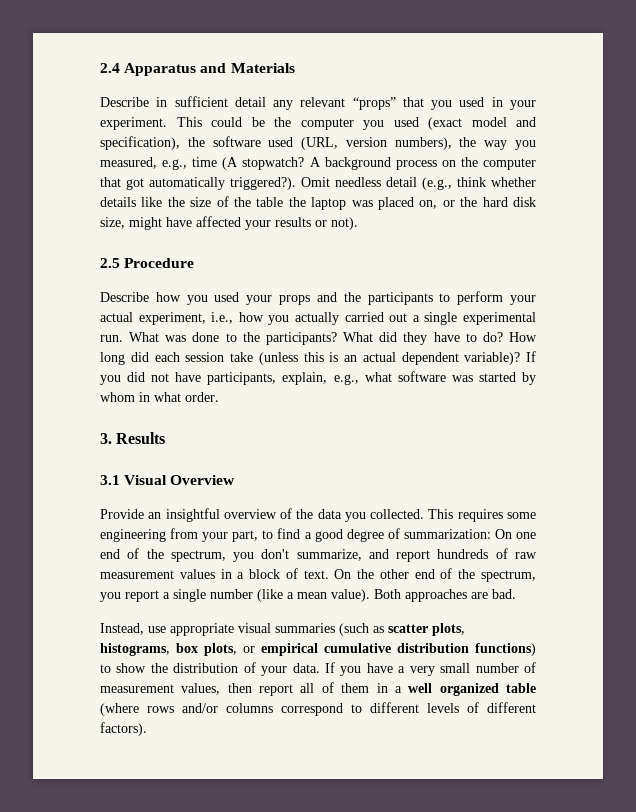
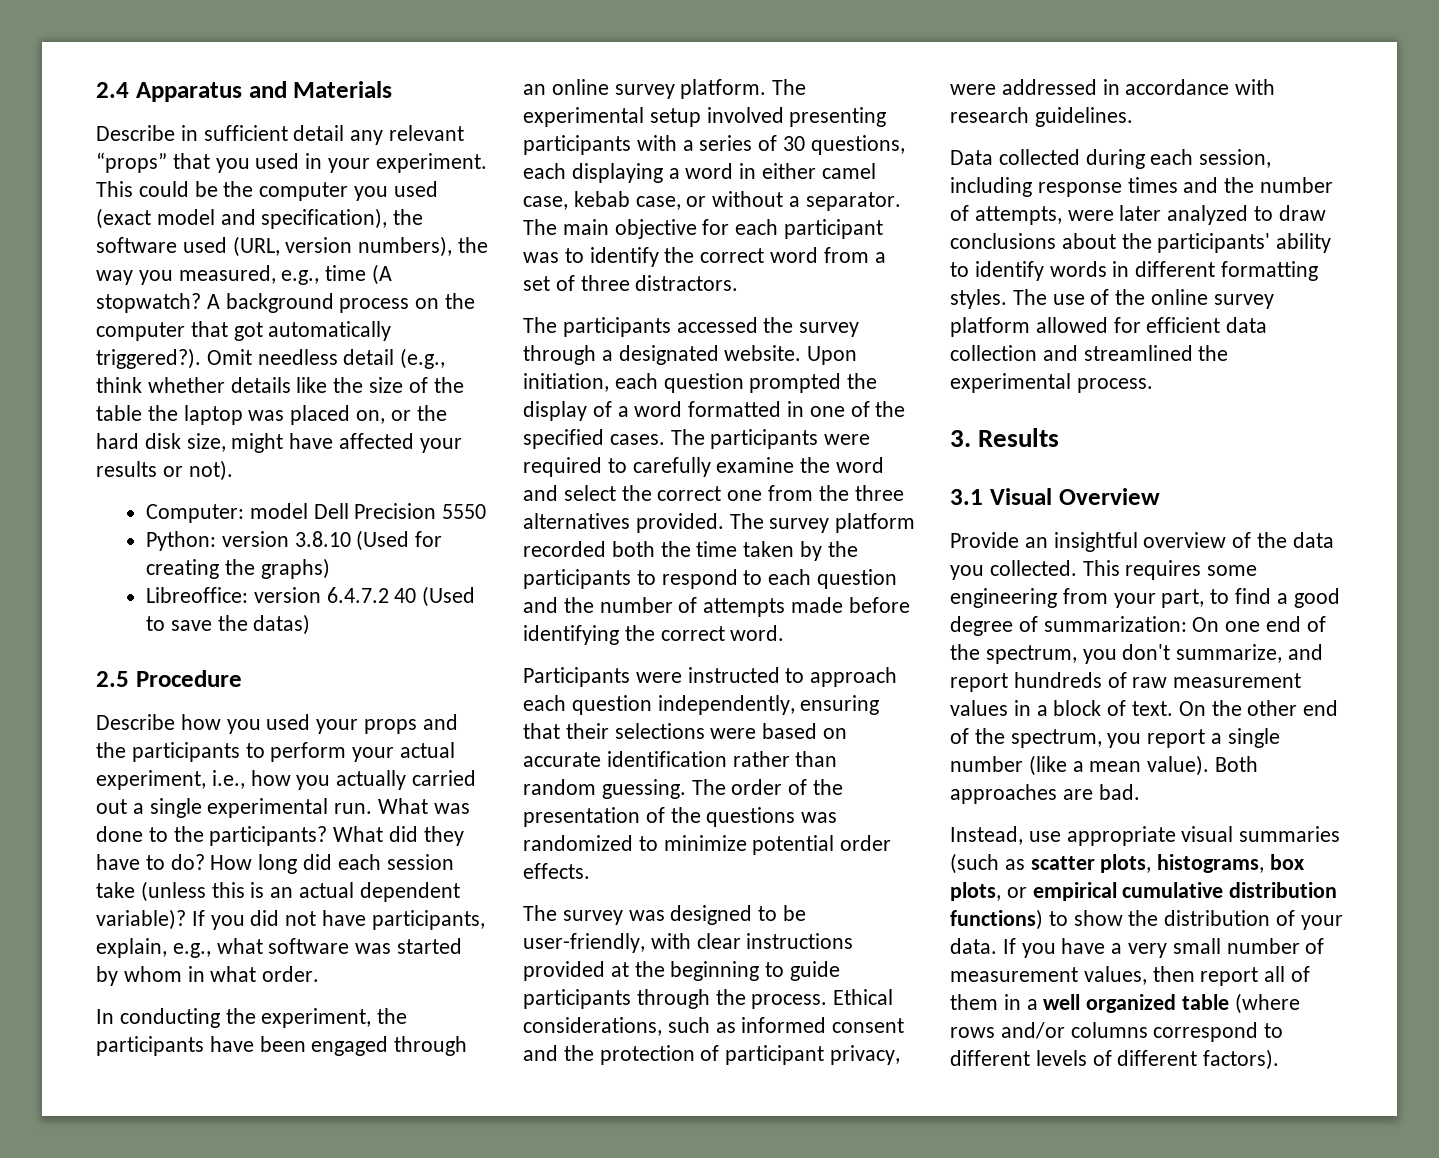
+ Computer: model Dell Precision 5550
+ Python: version 3.8.10 (Used for creating the graphs)
+ Libreoffice: version 6.4.7.2 40 (Used to save the datas)
+ In conducting the experiment, the participants have been engaged through an online survey platform. The experimental setup involved presenting participants with a series of 30 questions, each displaying a word in either camel case, kebab case, or without a separator. The main objective for each participant was to identify the correct word from a set of three distractors.
+ The participants accessed the survey through a designated website. Upon initiation, each question prompted the display of a word formatted in one of the specified cases. The participants were required to carefully examine the word and select the correct one from the three alternatives provided. The survey platform recorded both the time taken by the participants to respond to each question and the number of attempts made before identifying the correct word.
+ Participants were instructed to approach each question independently, ensuring that their selections were based on accurate identification rather than random guessing. The order of the presentation of the questions was randomized to minimize potential order effects.
+ The survey was designed to be user-friendly, with clear instructions provided at the beginning to guide participants through the process. Ethical considerations, such as informed consent and the protection of participant privacy, were addressed in accordance with research guidelines.
+ Data collected during each session, including response times and the number of attempts, were later analyzed to draw conclusions about the participants' ability to identify words in different formatting styles. The use of the online survey platform allowed for efficient data collection and streamlined the experimental process.

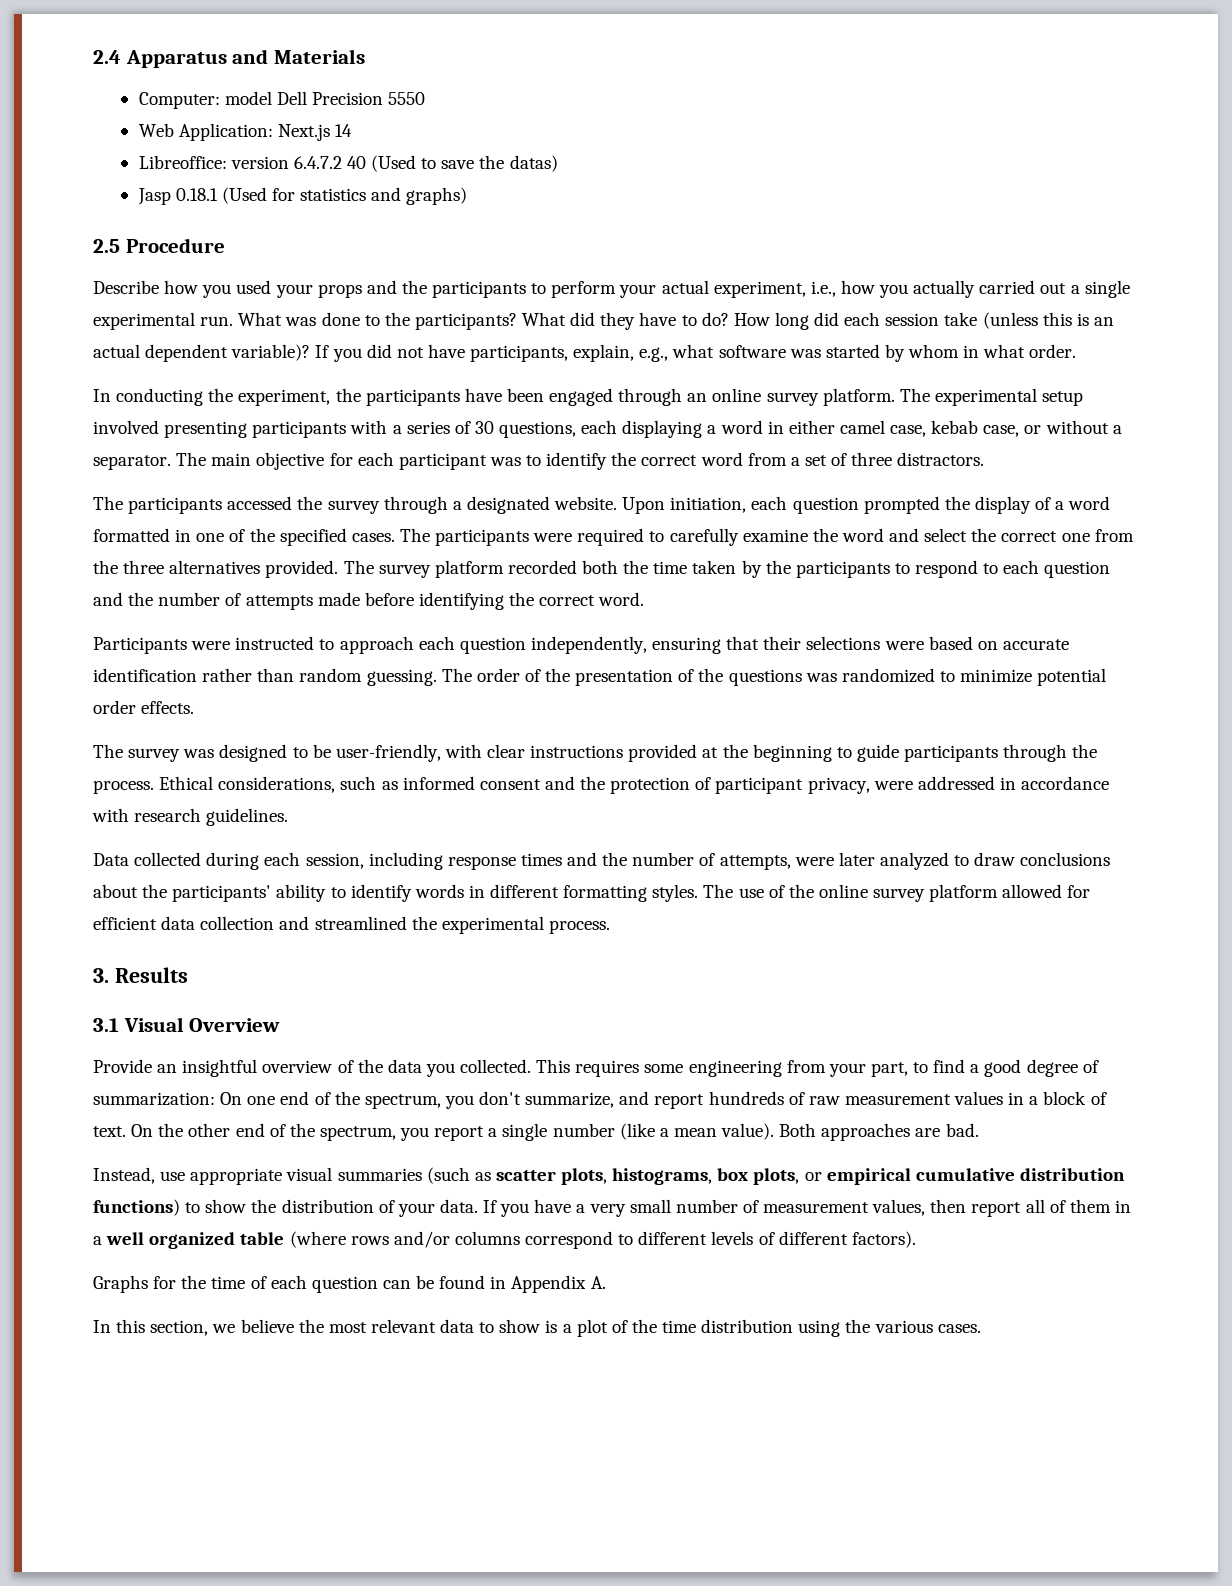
- Describe in sufficient detail any relevant “props” that you used in your experiment. This could be the computer you used (exact model and specification), the software used (URL, version numbers), the way you measured, e.g., time (A stopwatch? A background process on the computer that got automatically triggered?). Omit needless detail (e.g., think whether details like the size of the table the laptop was placed on, or the hard disk size, might have affected your results or not).
- Python: version 3.8.10 (Used for creating the graphs)
+ Web Application: Next.js 14
+ Jasp 0.18.1 (Used for statistics and graphs)
+ Graphs for the time of each question can be found in Appendix A.
+ In this section, we believe the most relevant data to show is a plot of the time distribution using the various cases.

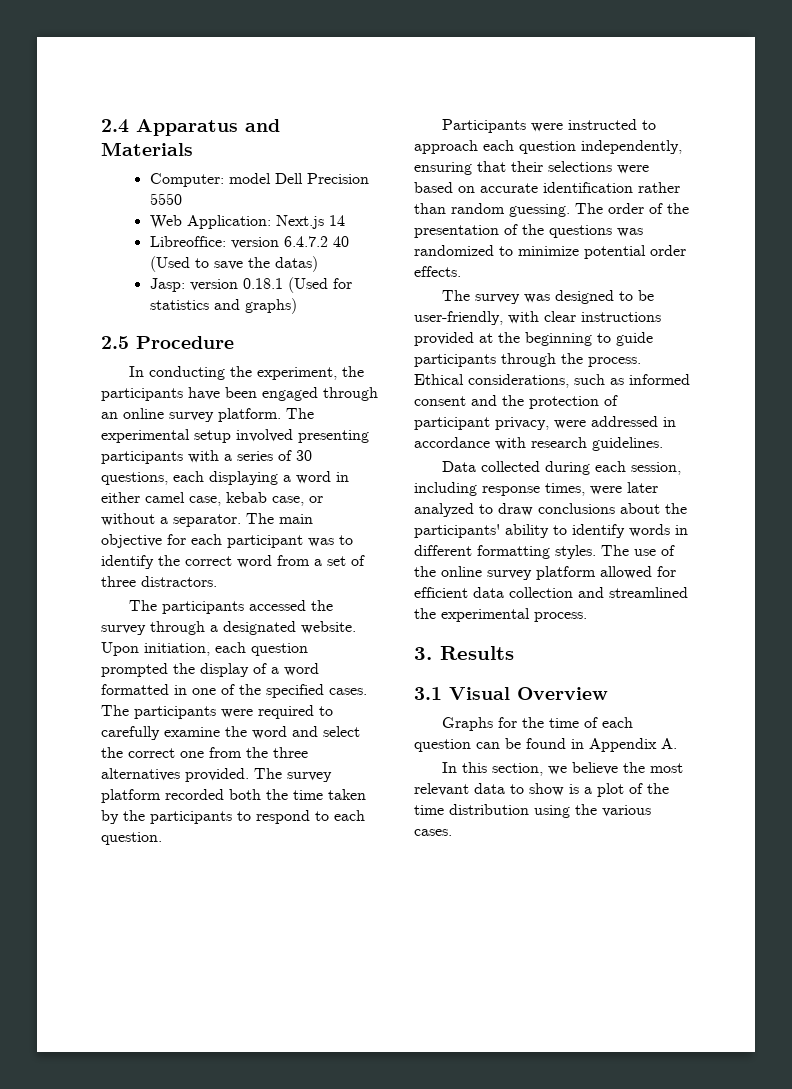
- Jasp 0.18.1 (Used for statistics and graphs)
+ Jasp: version 0.18.1 (Used for statistics and graphs)
- Describe how you used your props and the participants to perform your actual experiment, i.e., how you actually carried out a single experimental run. What was done to the participants? What did they have to do? How long did each session take (unless this is an actual dependent variable)? If you did not have participants, explain, e.g., what software was started by whom in what order.
- The survey platform recorded both the time taken by the participants to respond to each question and the number of attempts made before identifying the correct word.
+ The survey platform recorded both the time taken by the participants to respond to each question.
- Data collected during each session, including response times and the number of attempts, were later analyzed to draw conclusions about the participants' ability to identify words in different formatting styles.
+ Data collected during each session, including response times, were later analyzed to draw conclusions about the participants' ability to identify words in different formatting styles.
- Provide an insightful overview of the data you collected. This requires some engineering from your part, to find a good degree of summarization: On one end of the spectrum, you don't summarize, and report hundreds of raw measurement values in a block of text. On the other end of the spectrum, you report a single number (like a mean value). Both approaches are bad.
- Instead, use appropriate visual summaries (such as scatter plots, histograms, box plots, or empirical cumulative distribution functions) to show the distribution of your data. If you have a very small number of measurement values, then report all of them in a well organized table (where rows and/or columns correspond to different levels of different factors).

